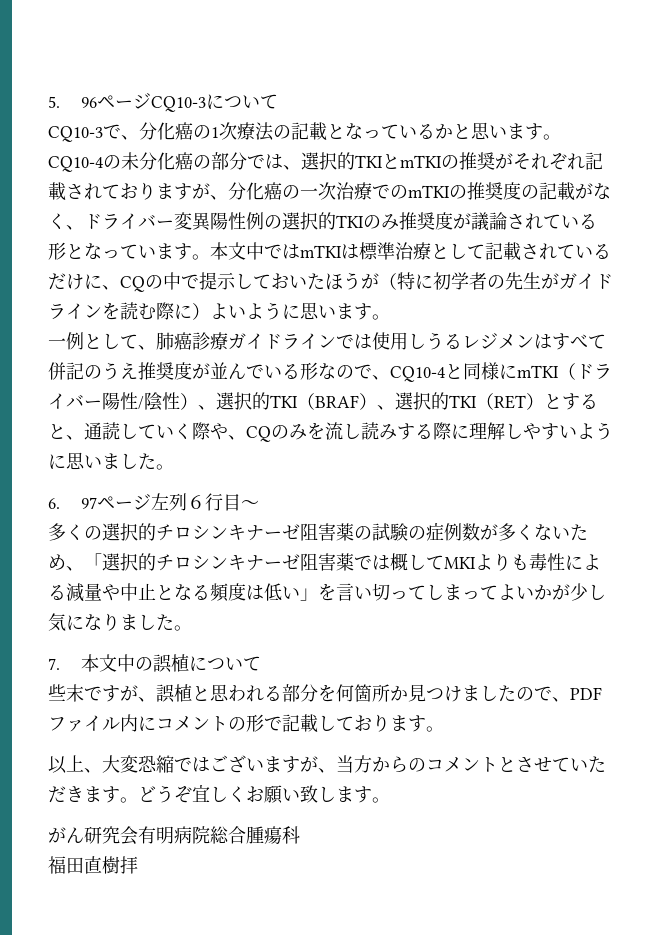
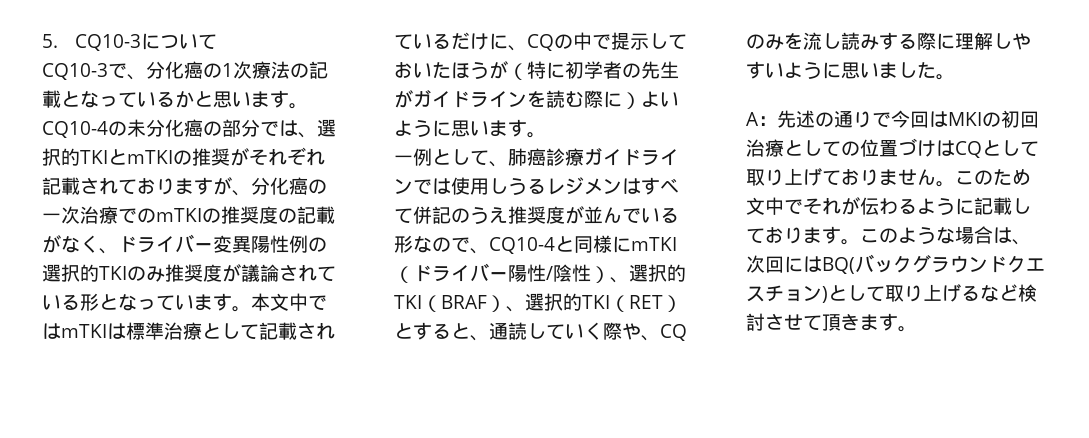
- 5. 96ページCQ10-3について
+ 5. CQ10-3について
- 6. 97ページ左列６行目～
- 多くの選択的チロシンキナーゼ阻害薬の試験の症例数が多くないため、「選択的チロシンキナーゼ阻害薬では概してMKIよりも毒性による減量や中止となる頻度は低い」を言い切ってしまってよいかが少し気になりました。
- 7.本文中の誤植について
- 些末ですが、誤植と思われる部分を何箇所か見つけましたので、PDFファイル内にコメントの形で記載しております。
- 以上、大変恐縮ではございますが、当方からのコメントとさせていただきます。どうぞ宜しくお願い致します。
- がん研究会有明病院総合腫瘍科
- 福田直樹拝
+ A：先述の通りで今回はMKIの初回治療としての位置づけはCQとして取り上げておりません。このため文中でそれが伝わるように記載しております。このような場合は、次回にはBQ(バックグラウンドクエスチョン)として取り上げるなど検討させて頂きます。

